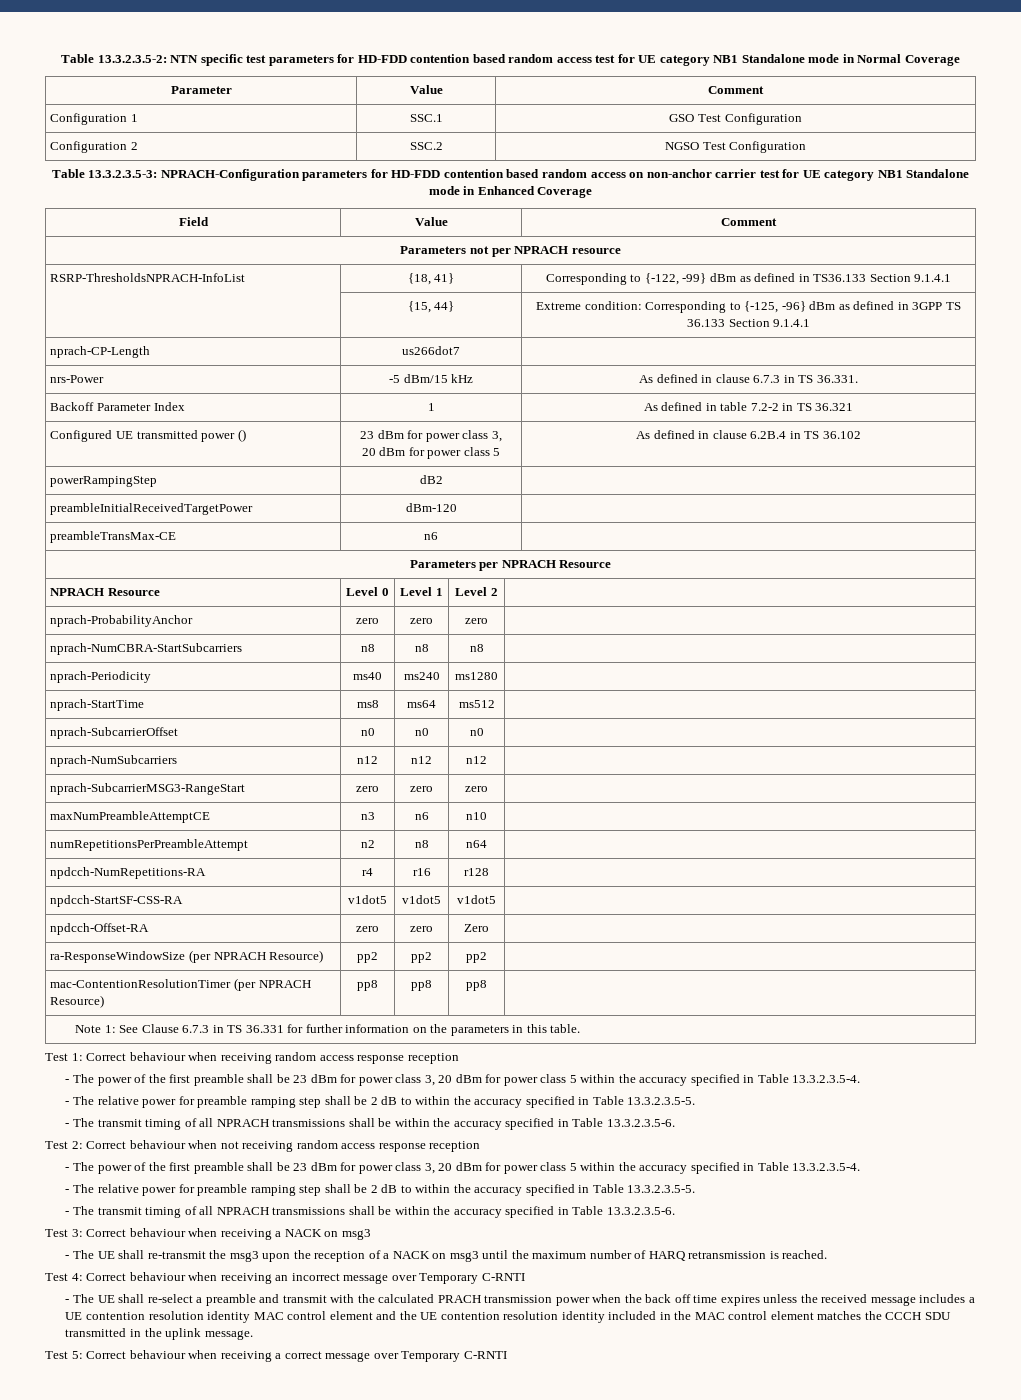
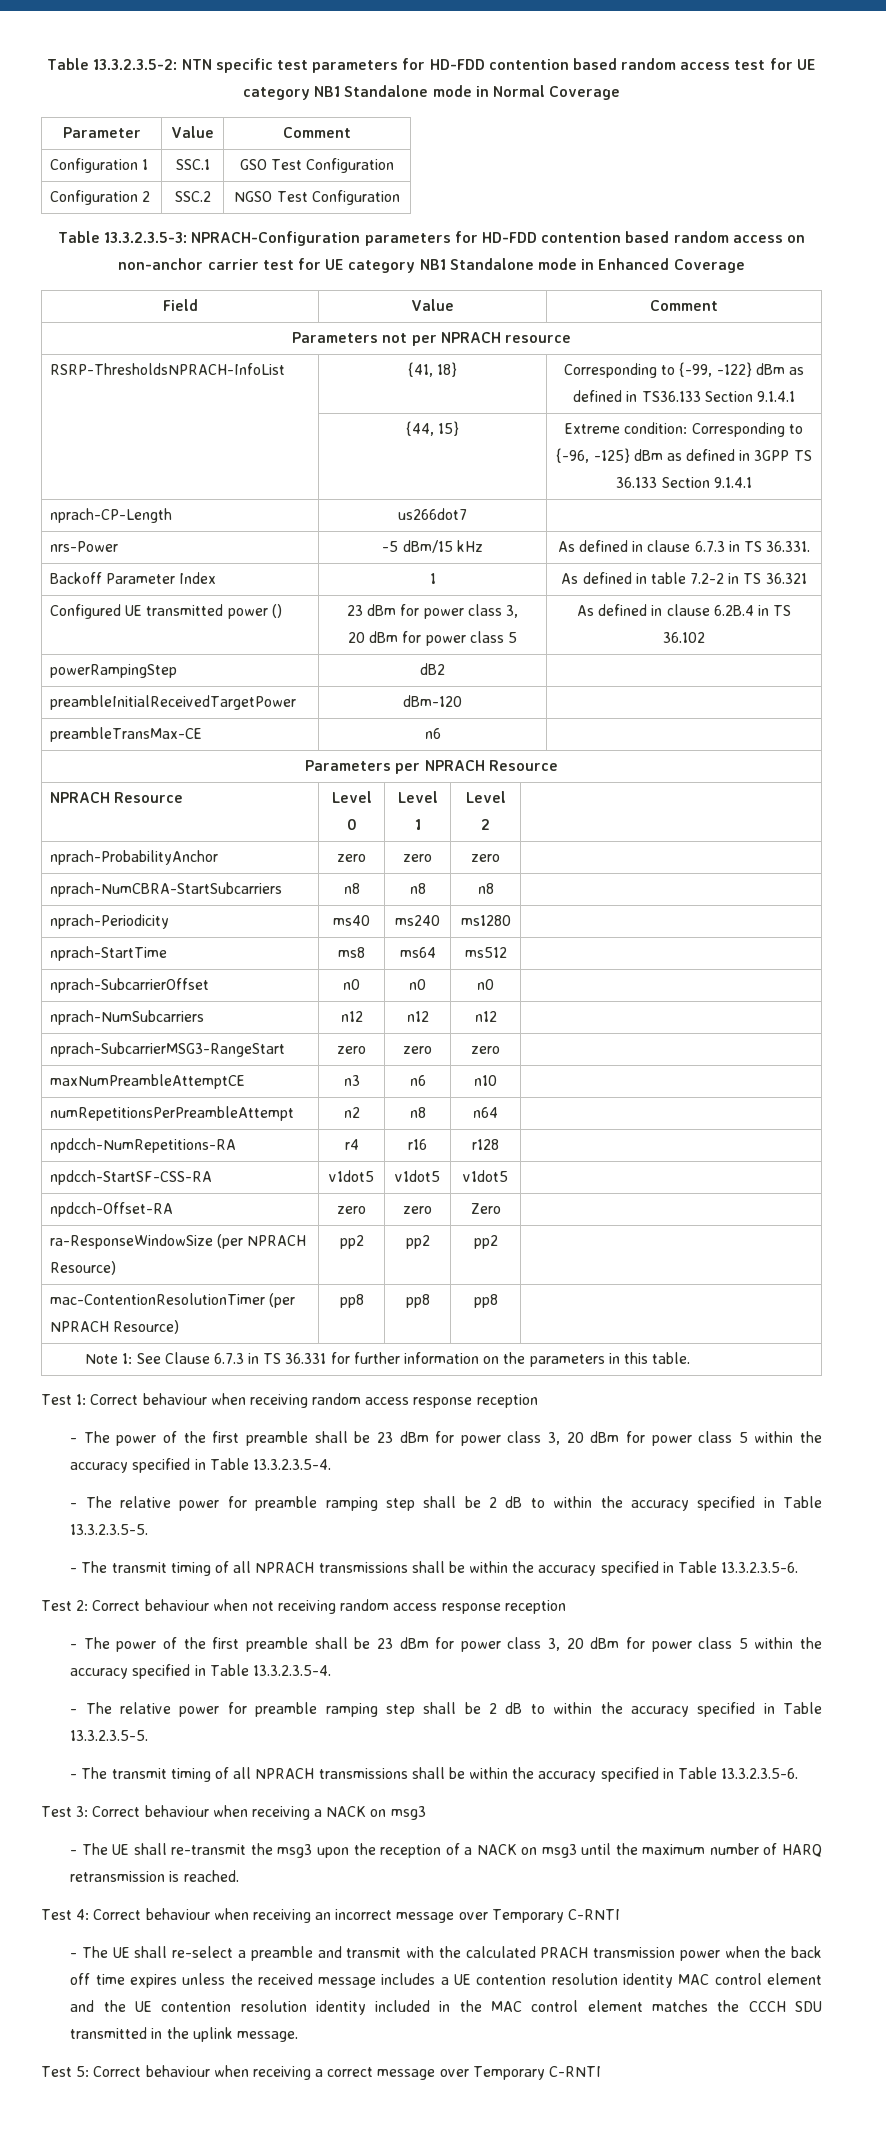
- RSRP-ThresholdsNPRACH-InfoList | {18, 41} | Corresponding to {-122, -99} dBm as defined in TS36.133 Section 9.1.4.1
+ RSRP-ThresholdsNPRACH-InfoList | {41, 18} | Corresponding to {-99, -122} dBm as defined in TS36.133 Section 9.1.4.1
- | {15, 44} | Extreme condition: Corresponding to {-125, -96} dBm as defined in 3GPP TS 36.133 Section 9.1.4.1
+ | {44, 15} | Extreme condition: Corresponding to {-96, -125} dBm as defined in 3GPP TS 36.133 Section 9.1.4.1

